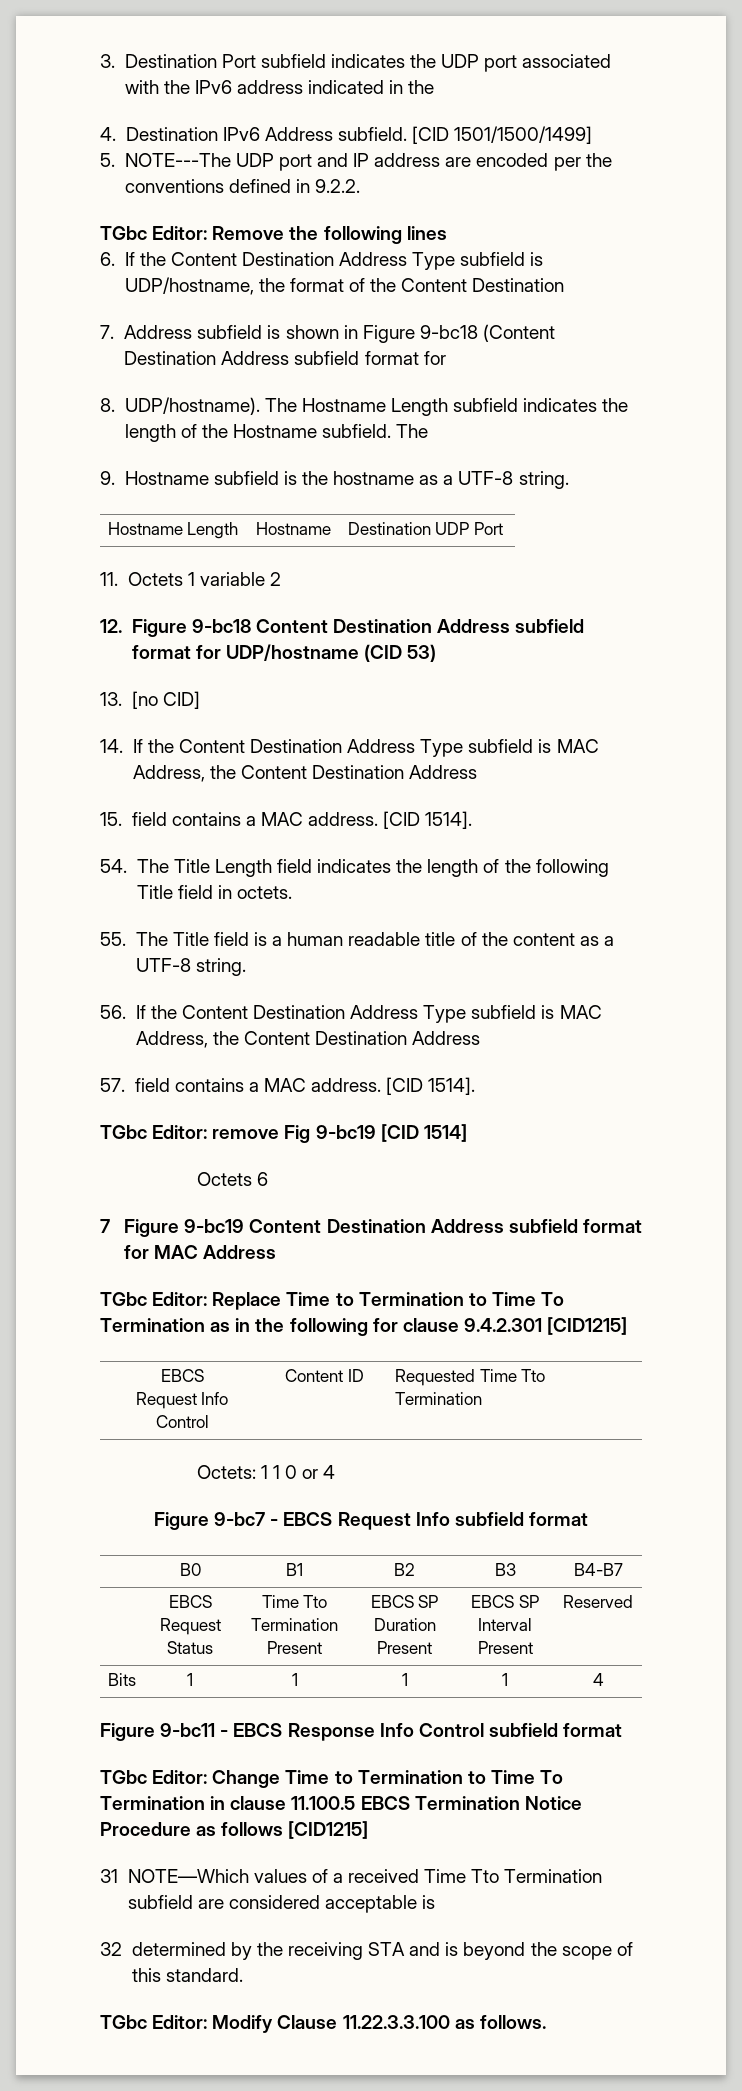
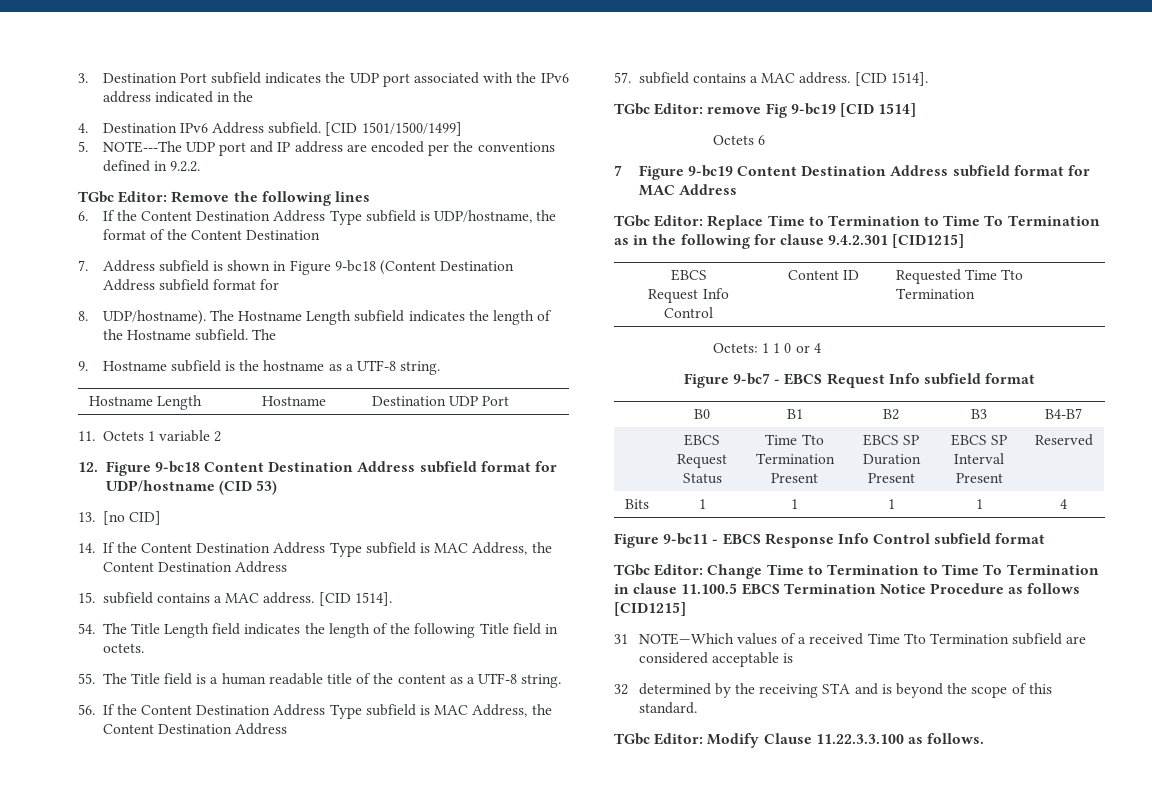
- 15. field contains a MAC address.
+ 15. subfield contains a MAC address.
- 57. field contains a MAC address.
+ 57. subfield contains a MAC address.

